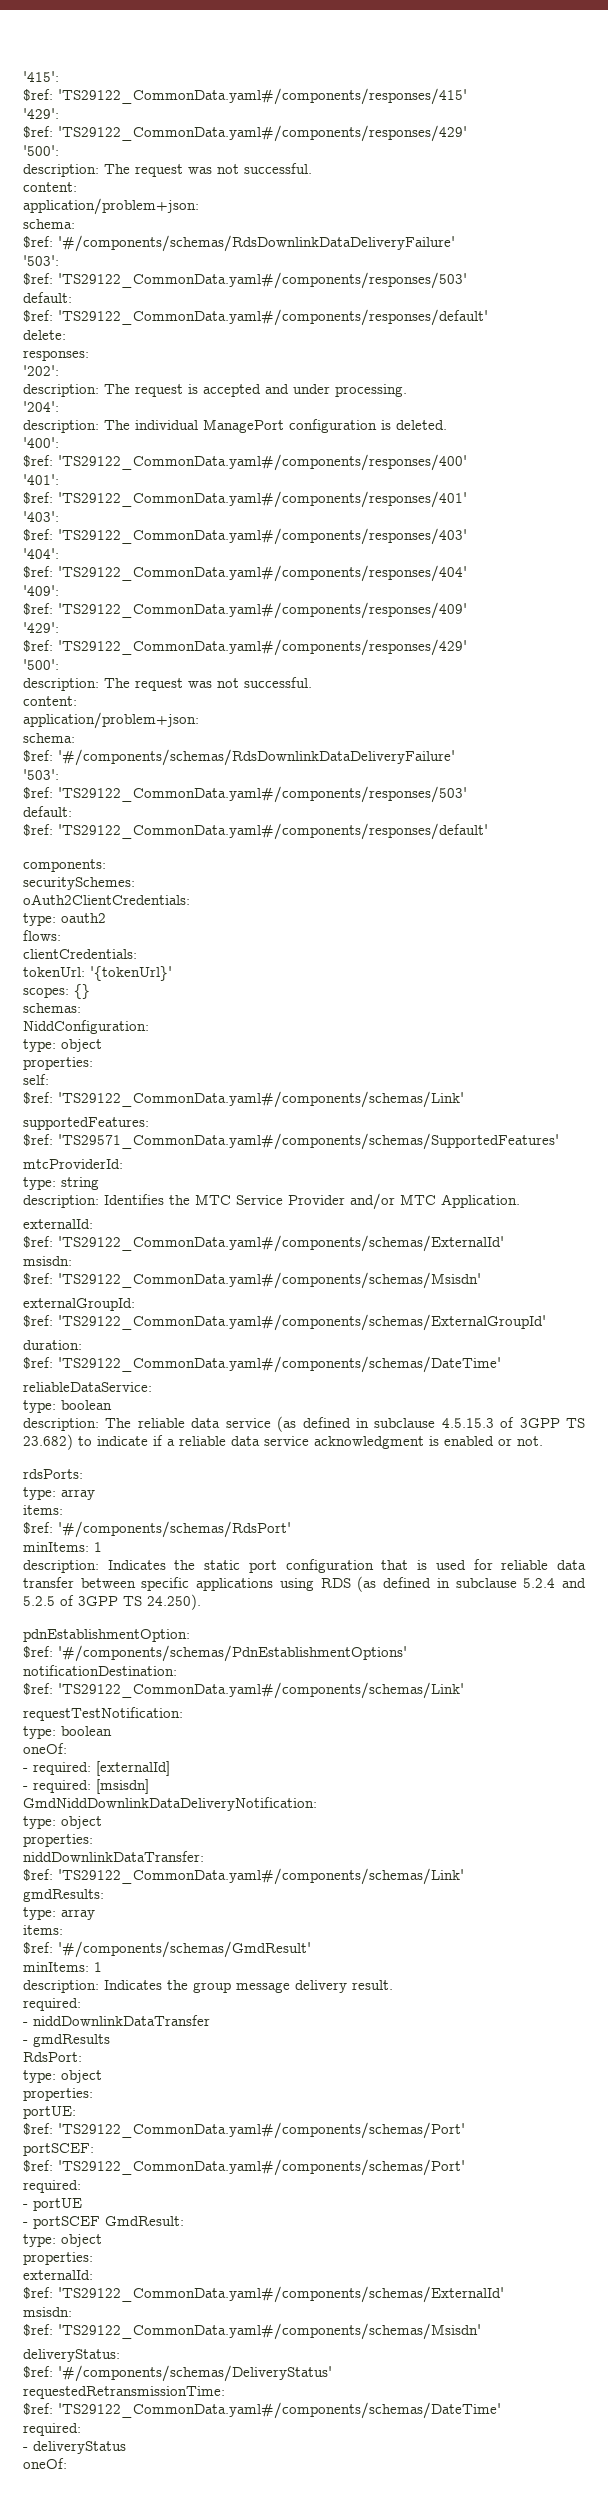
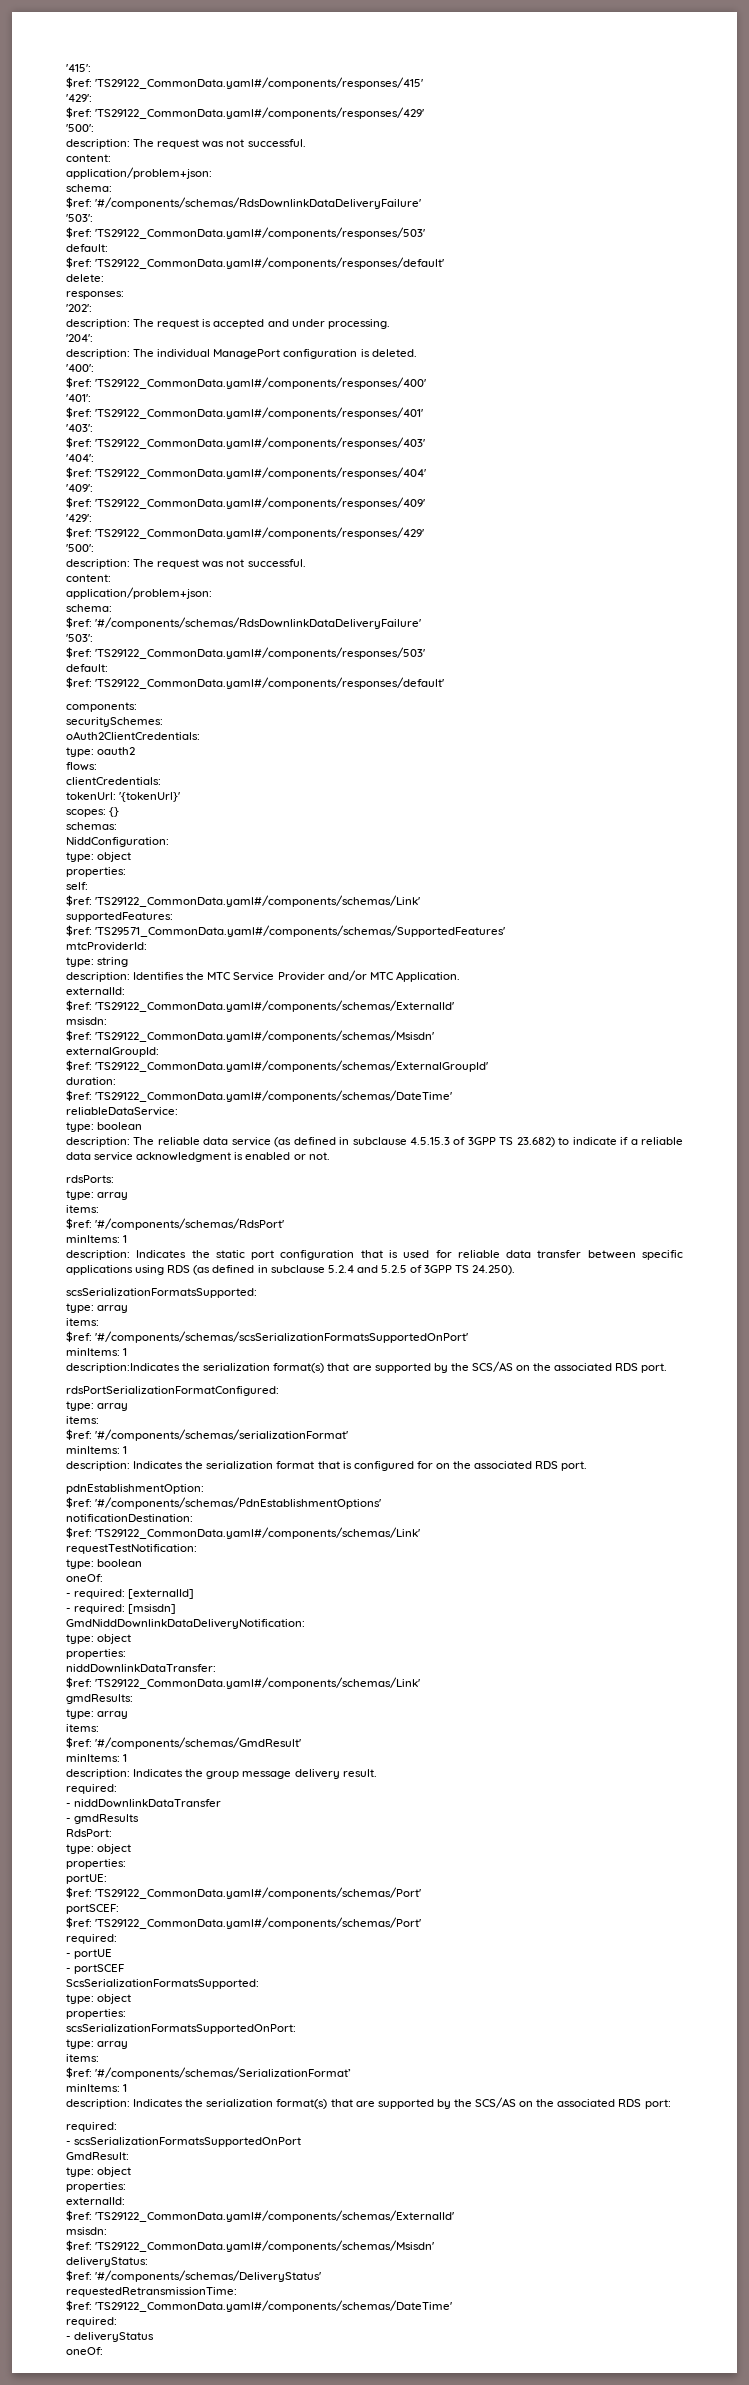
+ scsSerializationFormatsSupported:
+ type: array
+ items:
+ $ref: '#/components/schemas/scsSerializationFormatsSupportedOnPort'
+ minItems: 1
+ description:Indicates the serialization format(s) that are supported by the SCS/AS on the associated RDS port.
+ rdsPortSerializationFormatConfigured:
+ type: array
+ items:
+ $ref: '#/components/schemas/serializationFormat'
+ minItems: 1
+ description: Indicates the serialization format that is configured for on the associated RDS port.
- - portSCEF GmdResult:
+ - portSCEF
+ ScsSerializationFormatsSupported:
+ type: object
+ properties:
+ scsSerializationFormatsSupportedOnPort:
+ type: array
+ items:
+ $ref: '#/components/schemas/SerializationFormat’
+ minItems: 1
+ description: Indicates the serialization format(s) that are supported by the SCS/AS on the associated RDS port:
+ required:
+ - scsSerializationFormatsSupportedOnPort
+ GmdResult:

